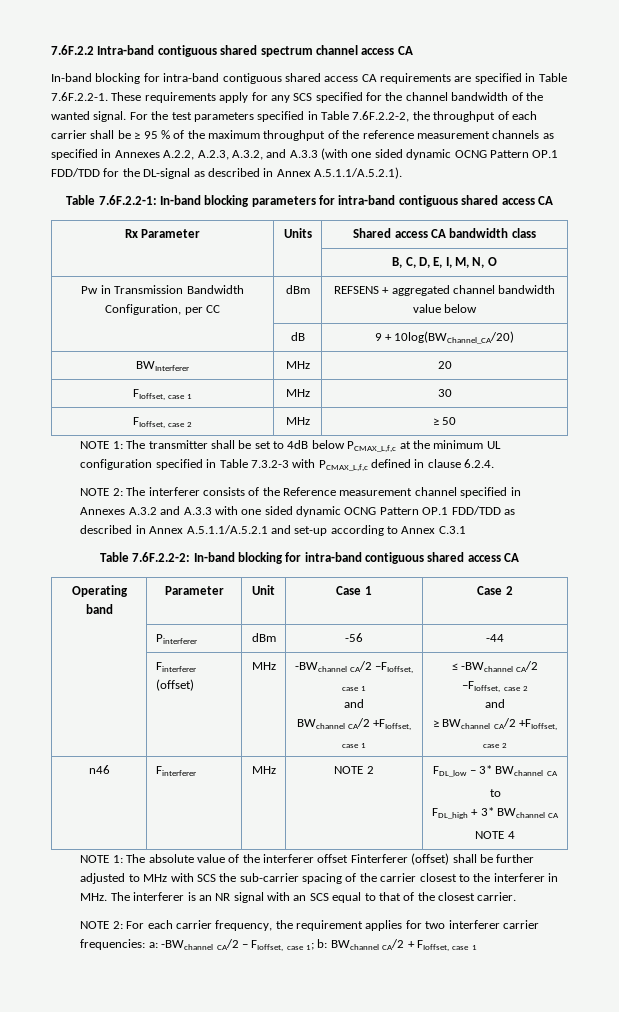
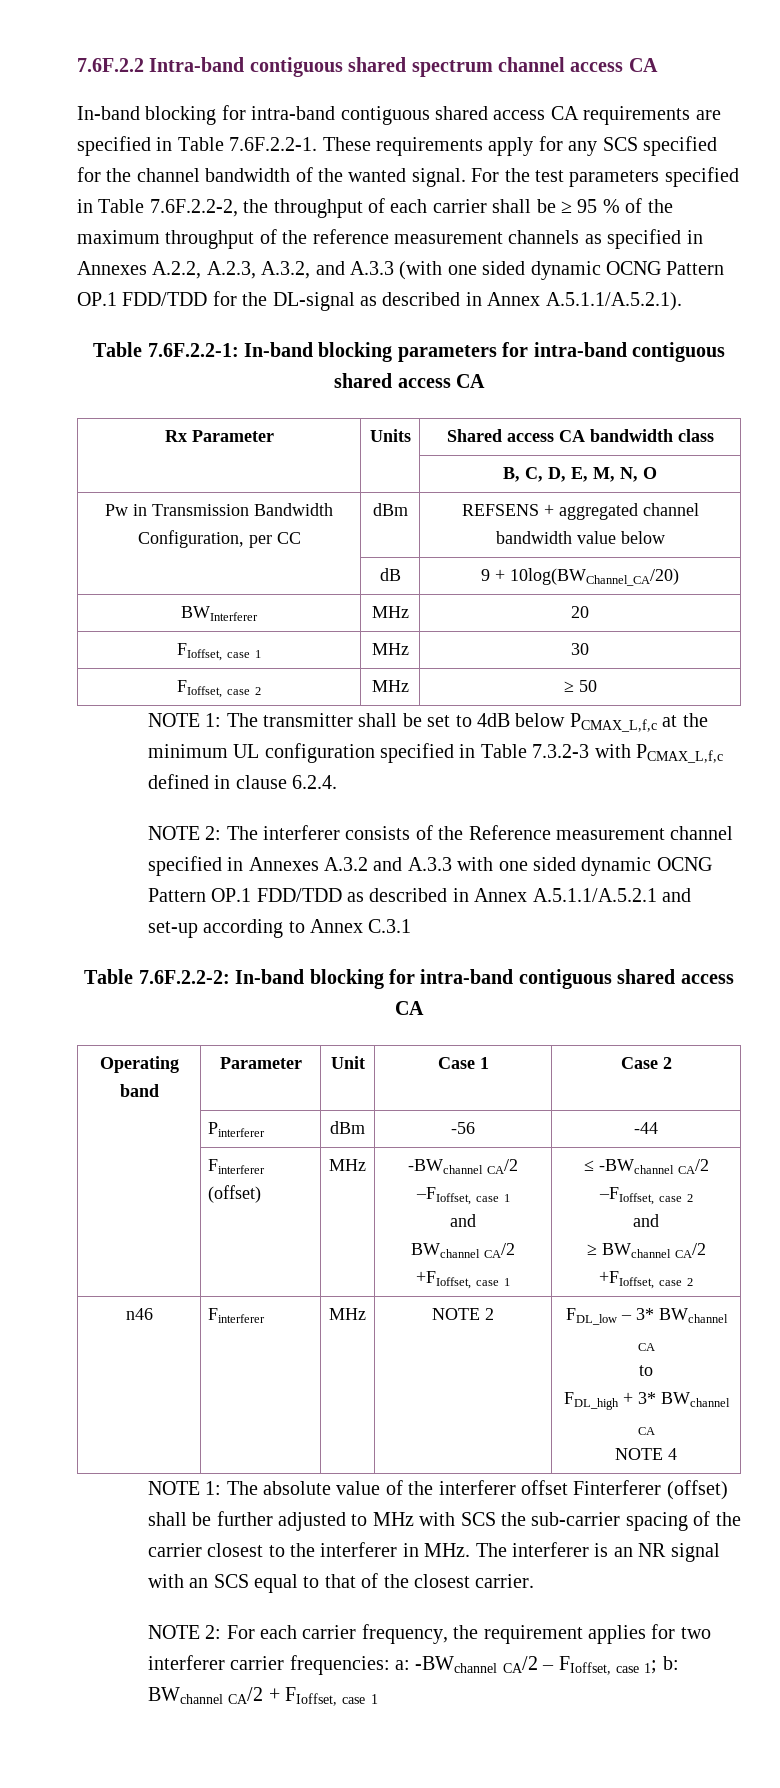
- | | B, C, D, E, I, M, N, O
+ | | B, C, D, E, M, N, O

